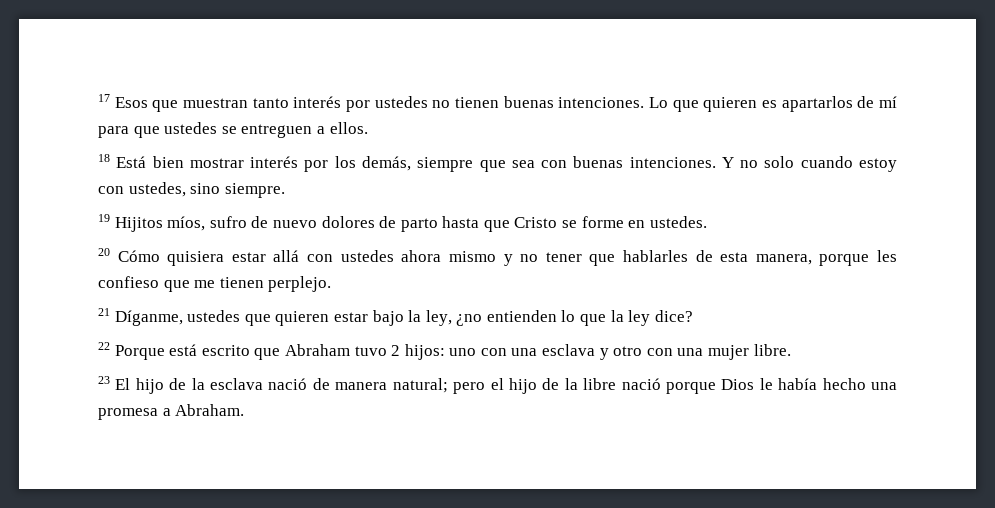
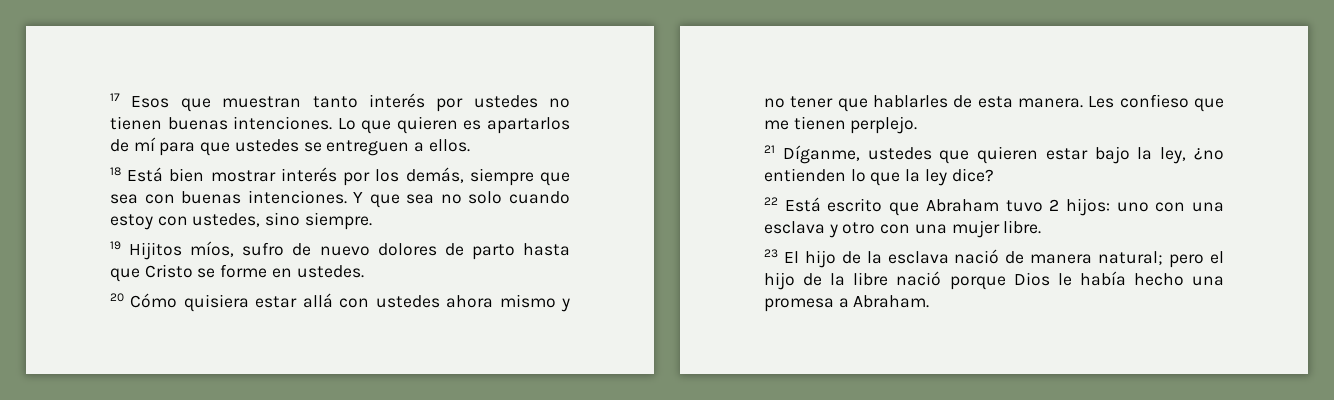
- Y no solo cuando estoy con ustedes, sino siempre.
+ Y que sea no solo cuando estoy con ustedes, sino siempre.
- 20 Cómo quisiera estar allá con ustedes ahora mismo y no tener que hablarles de esta manera, porque les confieso que me tienen perplejo.
+ 20 Cómo quisiera estar allá con ustedes ahora mismo y no tener que hablarles de esta manera. Les confieso que me tienen perplejo.
- 22 Porque está escrito que Abraham tuvo 2 hijos: uno con una esclava y otro con una mujer libre.
+ 22 Está escrito que Abraham tuvo 2 hijos: uno con una esclava y otro con una mujer libre.

